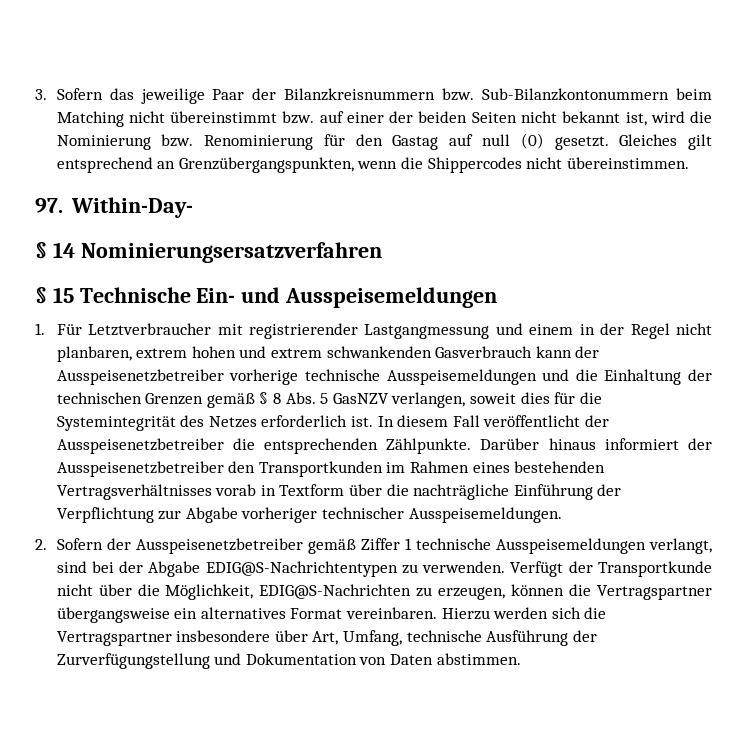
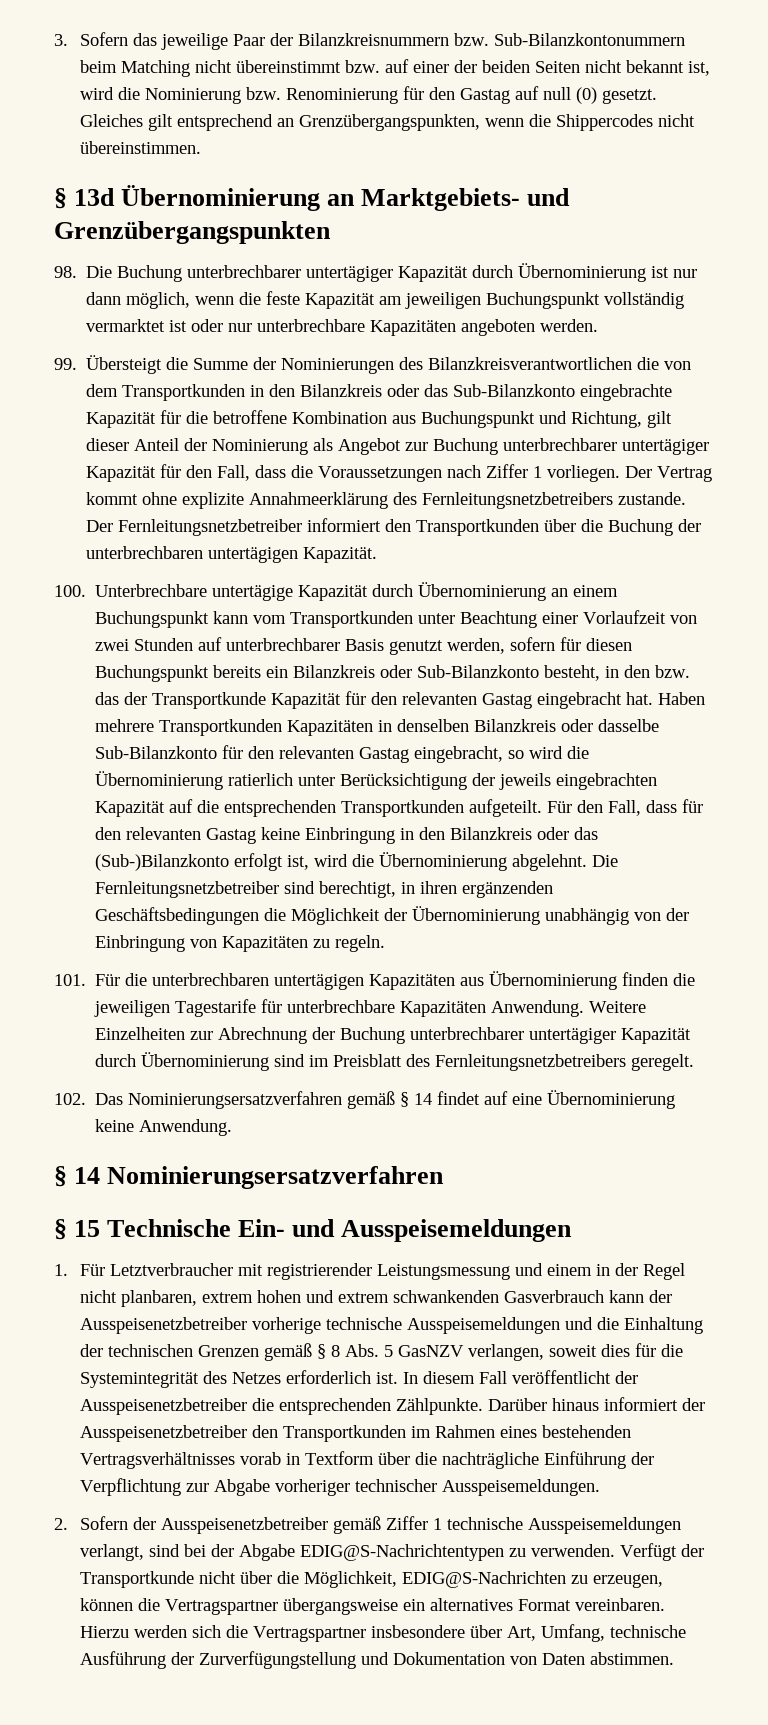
- 97. Within-Day-
+ § 13d Übernominierung an Marktgebiets- und Grenzübergangspunkten
+ 98. Die Buchung unterbrechbarer untertägiger Kapazität durch Übernominierung ist nur dann möglich, wenn die feste Kapazität am jeweiligen Buchungspunkt vollständig vermarktet ist oder nur unterbrechbare Kapazitäten angeboten werden.
+ 99. Übersteigt die Summe der Nominierungen des Bilanzkreisverantwortlichen die von dem Transportkunden in den Bilanzkreis oder das Sub-Bilanzkonto eingebrachte Kapazität für die betroffene Kombination aus Buchungspunkt und Richtung, gilt dieser Anteil der Nominierung als Angebot zur Buchung unterbrechbarer untertägiger Kapazität für den Fall, dass die Voraussetzungen nach Ziffer 1 vorliegen. Der Vertrag kommt ohne explizite Annahmeerklärung des Fernleitungsnetzbetreibers zustande. Der Fernleitungsnetzbetreiber informiert den Transportkunden über die Buchung der unterbrechbaren untertägigen Kapazität.
+ 100. Unterbrechbare untertägige Kapazität durch Übernominierung an einem Buchungspunkt kann vom Transportkunden unter Beachtung einer Vorlaufzeit von zwei Stunden auf unterbrechbarer Basis genutzt werden, sofern für diesen Buchungspunkt bereits ein Bilanzkreis oder Sub-Bilanzkonto besteht, in den bzw. das der Transportkunde Kapazität für den relevanten Gastag eingebracht hat. Haben mehrere Transportkunden Kapazitäten in denselben Bilanzkreis oder dasselbe Sub-Bilanzkonto für den relevanten Gastag eingebracht, so wird die Übernominierung ratierlich unter Berücksichtigung der jeweils eingebrachten Kapazität auf die entsprechenden Transportkunden aufgeteilt. Für den Fall, dass für den relevanten Gastag keine Einbringung in den Bilanzkreis oder das (Sub-)Bilanzkonto erfolgt ist, wird die Übernominierung abgelehnt. Die Fernleitungsnetzbetreiber sind berechtigt, in ihren ergänzenden Geschäftsbedingungen die Möglichkeit der Übernominierung unabhängig von der Einbringung von Kapazitäten zu regeln.
+ 101. Für die unterbrechbaren untertägigen Kapazitäten aus Übernominierung finden die jeweiligen Tagestarife für unterbrechbare Kapazitäten Anwendung. Weitere Einzelheiten zur Abrechnung der Buchung unterbrechbarer untertägiger Kapazität durch Übernominierung sind im Preisblatt des Fernleitungsnetzbetreibers geregelt.
+ 102. Das Nominierungsersatzverfahren gemäß § 14 findet auf eine Übernominierung keine Anwendung.
- 1. Für Letztverbraucher mit registrierender Lastgangmessung und einem in der Regel nicht planbaren, extrem hohen und extrem schwankenden Gasverbrauch kann der Ausspeisenetzbetreiber vorherige technische Ausspeisemeldungen und die Einhaltung der technischen Grenzen gemäß § 8 Abs. 5 GasNZV verlangen, soweit dies für die Systemintegrität des Netzes erforderlich ist.
+ 1. Für Letztverbraucher mit registrierender Leistungsmessung und einem in der Regel nicht planbaren, extrem hohen und extrem schwankenden Gasverbrauch kann der Ausspeisenetzbetreiber vorherige technische Ausspeisemeldungen und die Einhaltung der technischen Grenzen gemäß § 8 Abs. 5 GasNZV verlangen, soweit dies für die Systemintegrität des Netzes erforderlich ist.

